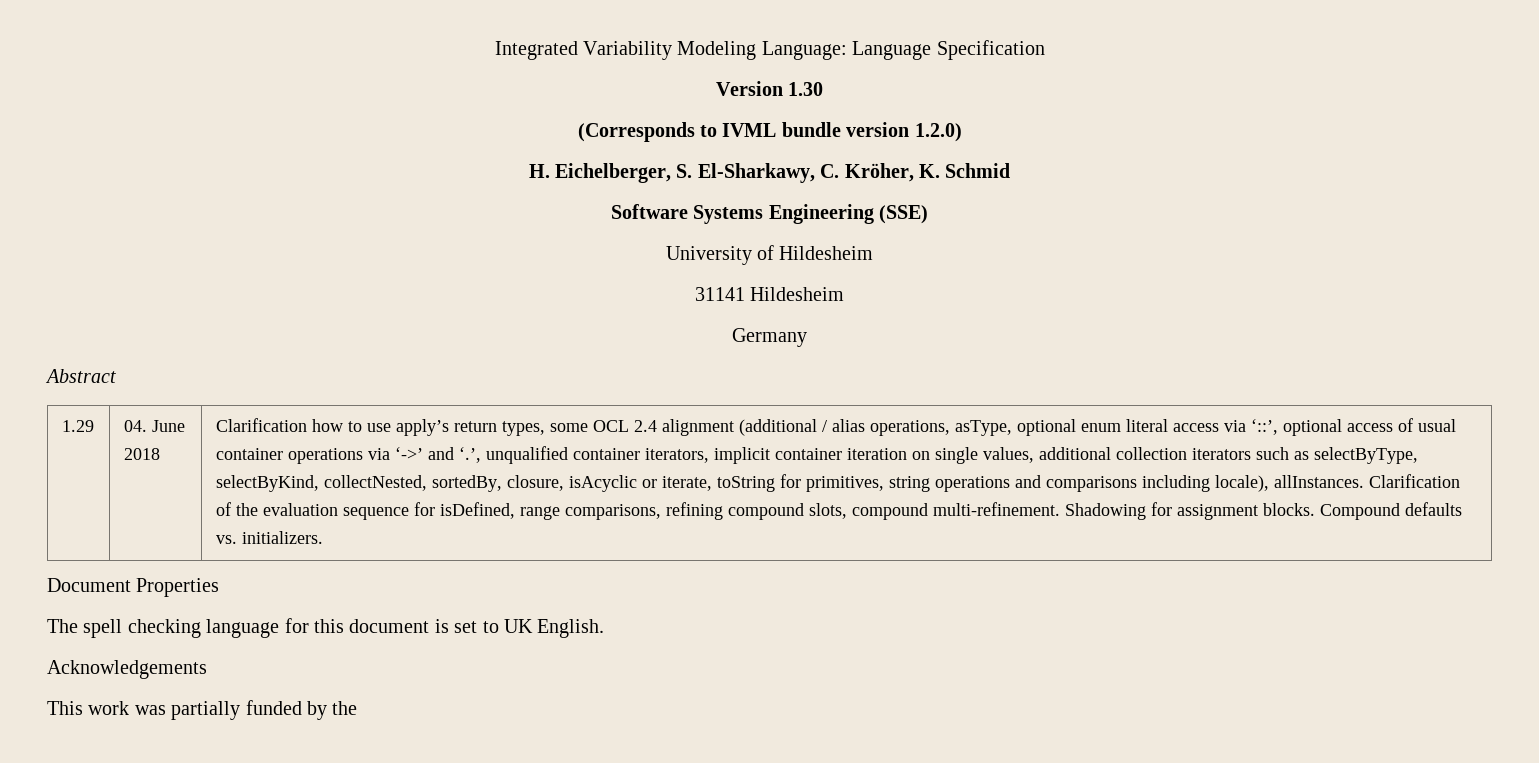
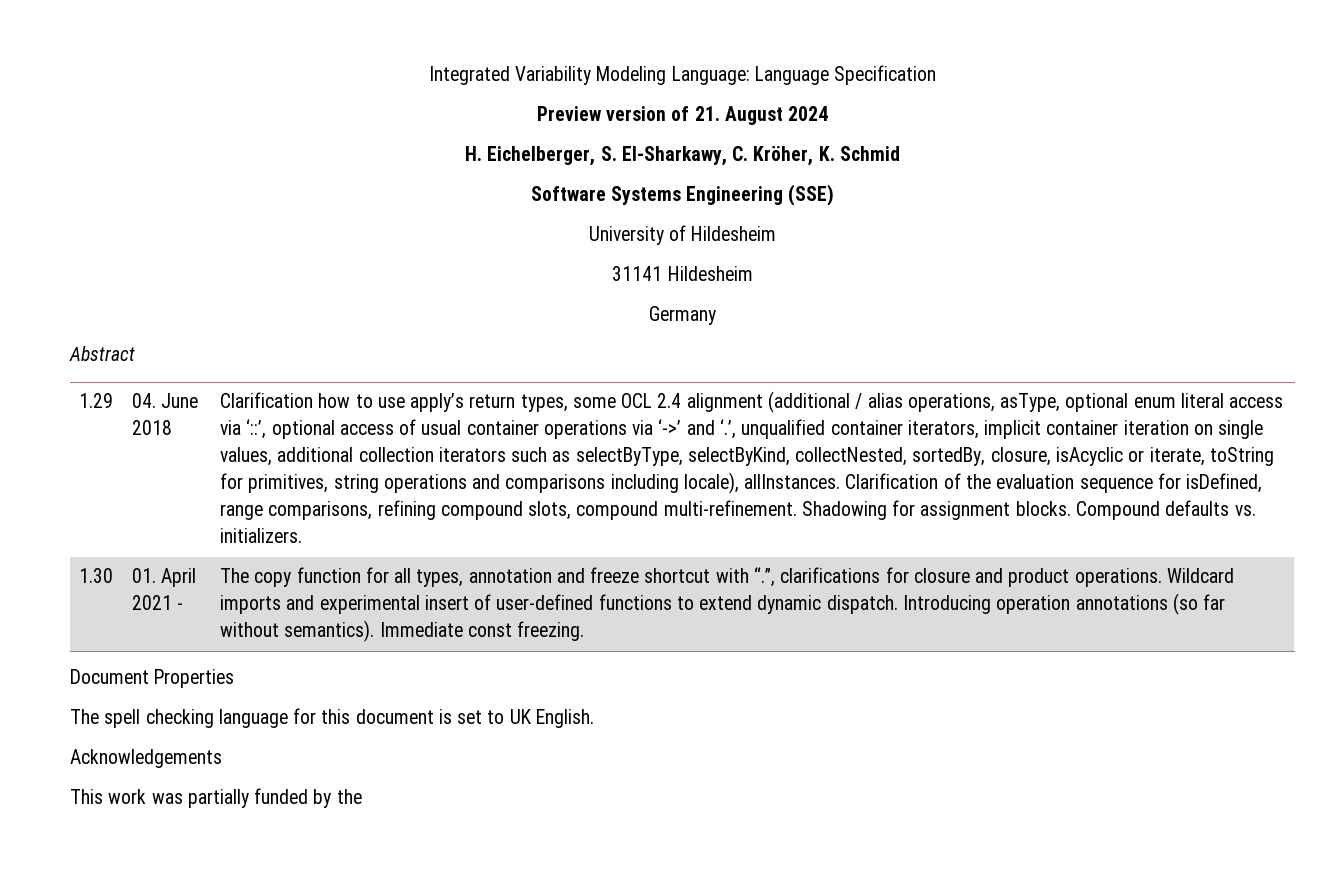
- Version 1.30
- (Corresponds to IVML bundle version 1.2.0)
+ Preview version of 21. August 2024
+ 1.30 | 01. April 2021 - | The copy function for all types, annotation and freeze shortcut with “.”, clarifications for closure and product operations. Wildcard imports and experimental insert of user-defined functions to extend dynamic dispatch. Introducing operation annotations (so far without semantics). Immediate const freezing.

